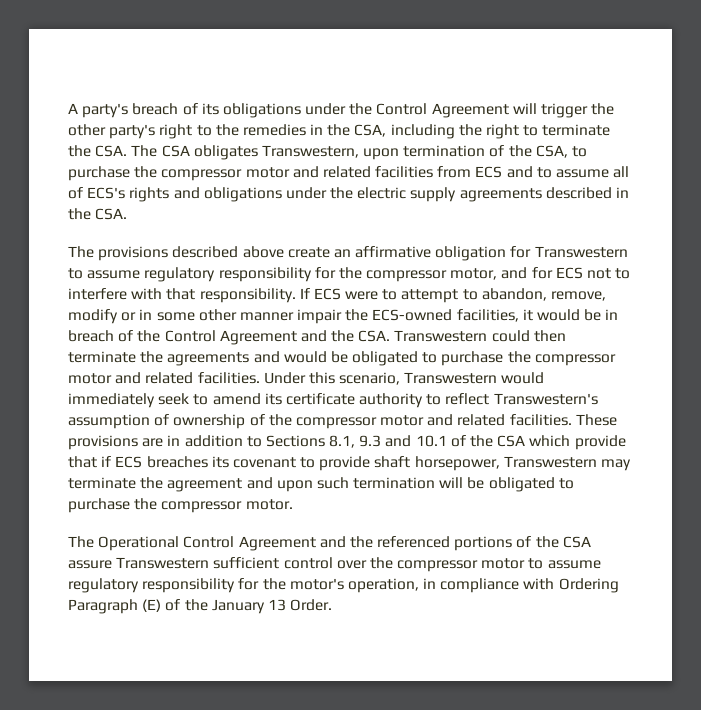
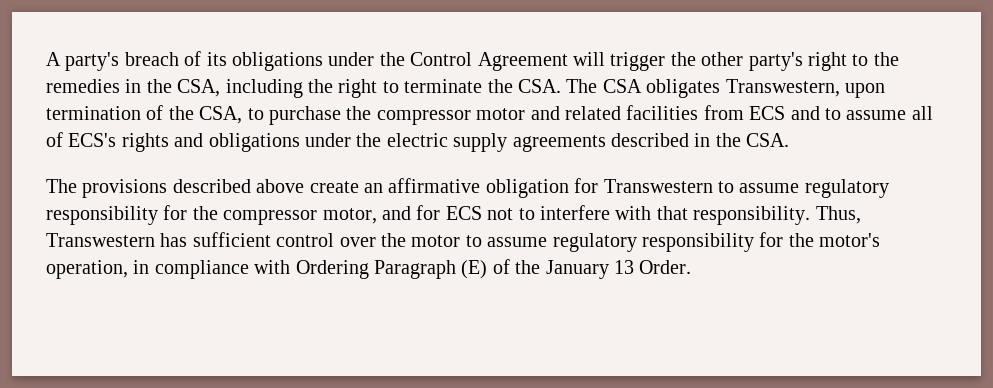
- If ECS were to attempt to abandon, remove, modify or in some other manner impair the ECS-owned facilities, it would be in breach of the Control Agreement and the CSA. Transwestern could then terminate the agreements and would be obligated to purchase the compressor motor and related facilities. Under this scenario, Transwestern would immediately seek to amend its certificate authority to reflect Transwestern's assumption of ownership of the compressor motor and related facilities. These provisions are in addition to Sections 8.1, 9.3 and 10.1 of the CSA which provide that if ECS breaches its covenant to provide shaft horsepower, Transwestern may terminate the agreement and upon such termination will be obligated to purchase the compressor motor.
- The Operational Control Agreement and the referenced portions of the CSA assure Transwestern sufficient control over the compressor motor to assume regulatory responsibility for the motor's operation, in compliance with Ordering Paragraph (E) of the January 13 Order.
+ Thus, Transwestern has sufficient control over the motor to assume regulatory responsibility for the motor's operation, in compliance with Ordering Paragraph (E) of the January 13 Order.

